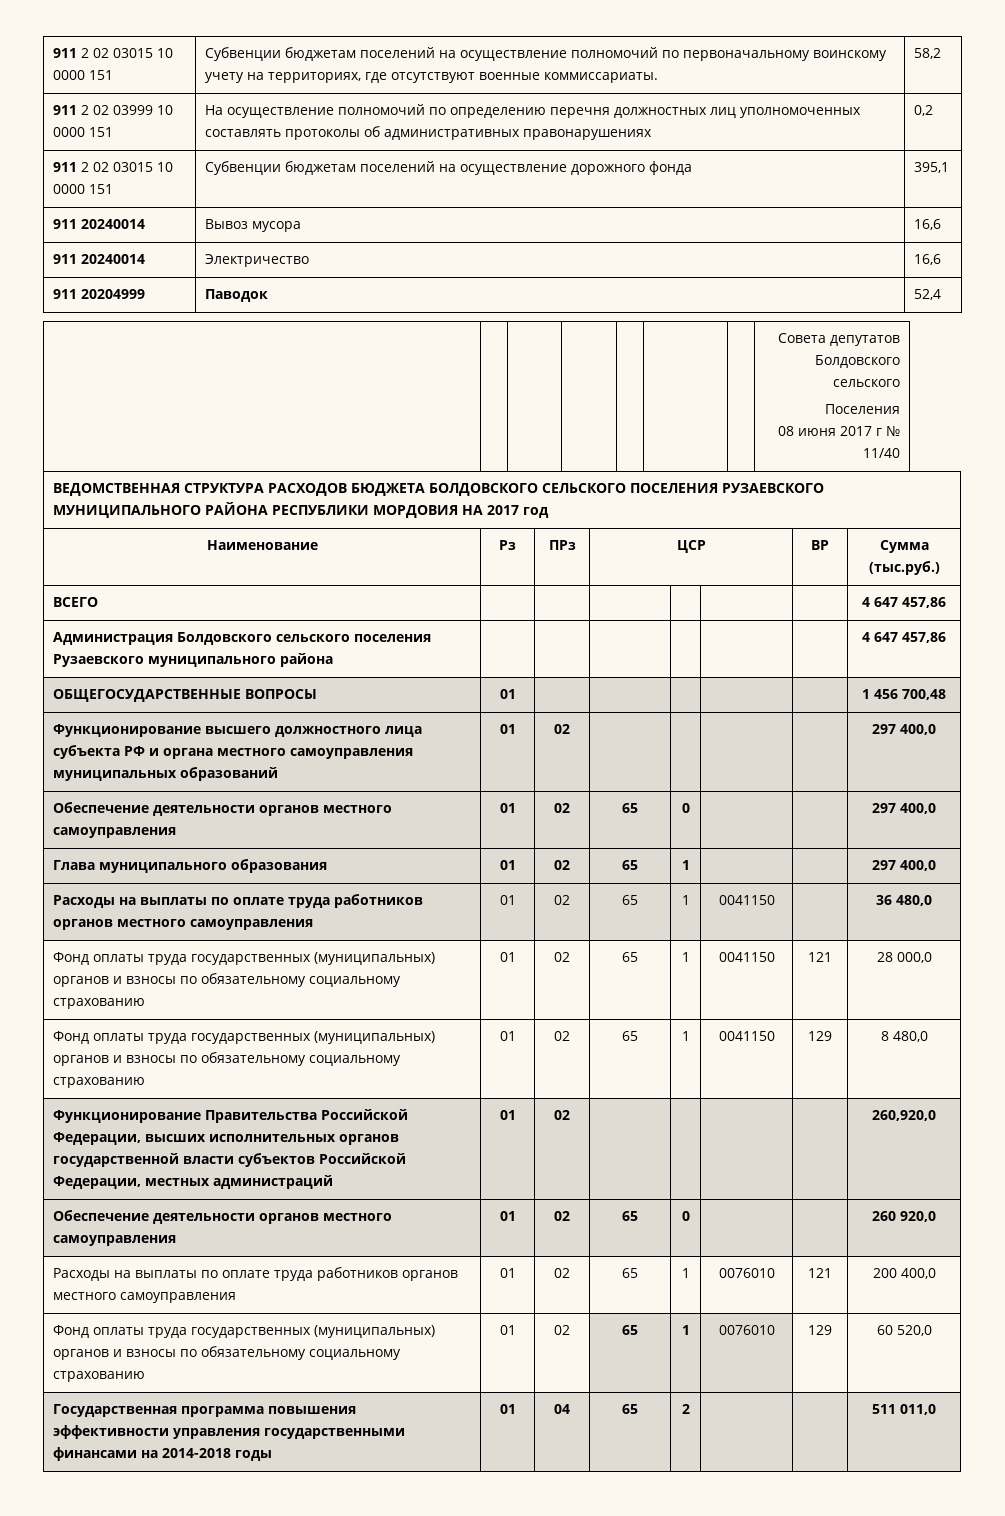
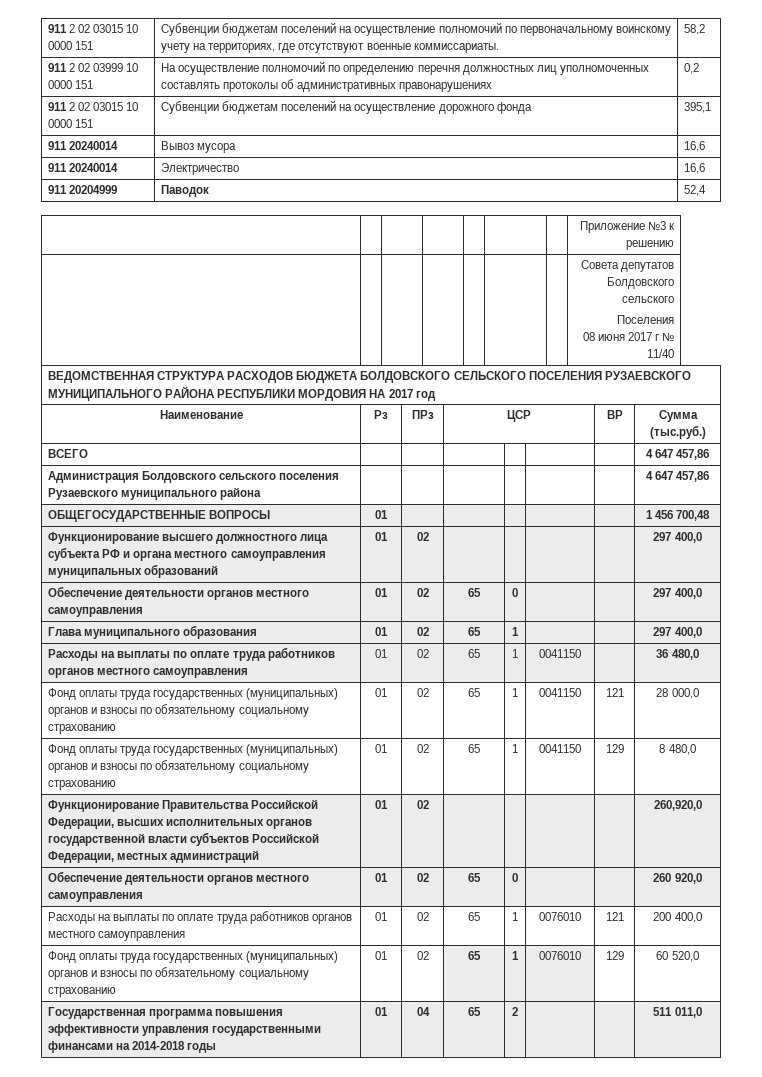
+ | | | | | | | Приложение №3 к решению

